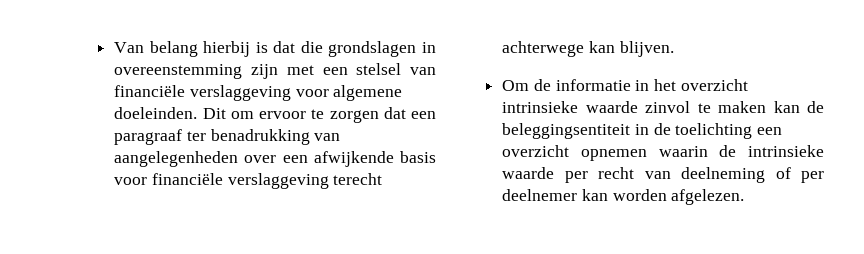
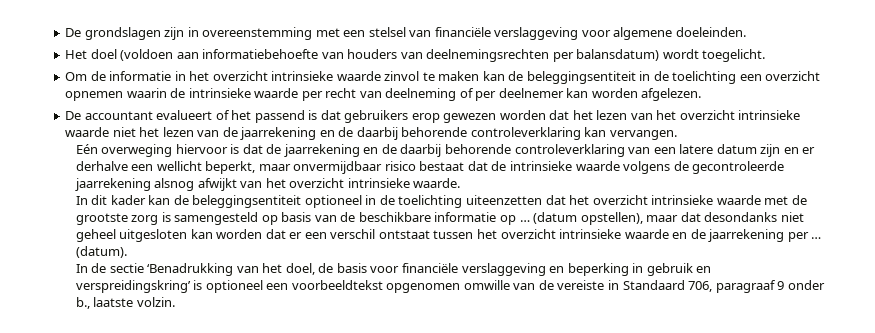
- Van belang hierbij is dat die grondslagen in overeenstemming zijn met een stelsel van financiële verslaggeving voor algemene doeleinden. Dit om ervoor te zorgen dat een paragraaf ter benadrukking van aangelegenheden over een afwijkende basis voor financiële verslaggeving terecht achterwege kan blijven.
+ De grondslagen zijn in overeenstemming met een stelsel van financiële verslaggeving voor algemene doeleinden.
+ Het doel (voldoen aan informatiebehoefte van houders van deelnemingsrechten per balansdatum) wordt toegelicht.
+ De accountant evalueert of het passend is dat gebruikers erop gewezen worden dat het lezen van het overzicht intrinsieke waarde niet het lezen van de jaarrekening en de daarbij behorende controleverklaring kan vervangen.
+ Eén overweging hiervoor is dat de jaarrekening en de daarbij behorende controleverklaring van een latere datum zijn en er derhalve een wellicht beperkt, maar onvermijdbaar risico bestaat dat de intrinsieke waarde volgens de gecontroleerde jaarrekening alsnog afwijkt van het overzicht intrinsieke waarde.
+ In dit kader kan de beleggingsentiteit optioneel in de toelichting uiteenzetten dat het overzicht intrinsieke waarde met de grootste zorg is samengesteld op basis van de beschikbare informatie op … (datum opstellen), maar dat desondanks niet geheel uitgesloten kan worden dat er een verschil ontstaat tussen het overzicht intrinsieke waarde en de jaarrekening per … (datum).
+ In de sectie ‘Benadrukking van het doel, de basis voor financiële verslaggeving en beperking in gebruik en verspreidingskring’ is optioneel een voorbeeldtekst opgenomen omwille van de vereiste in Standaard 706, paragraaf 9 onder b., laatste volzin.

